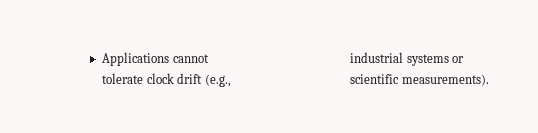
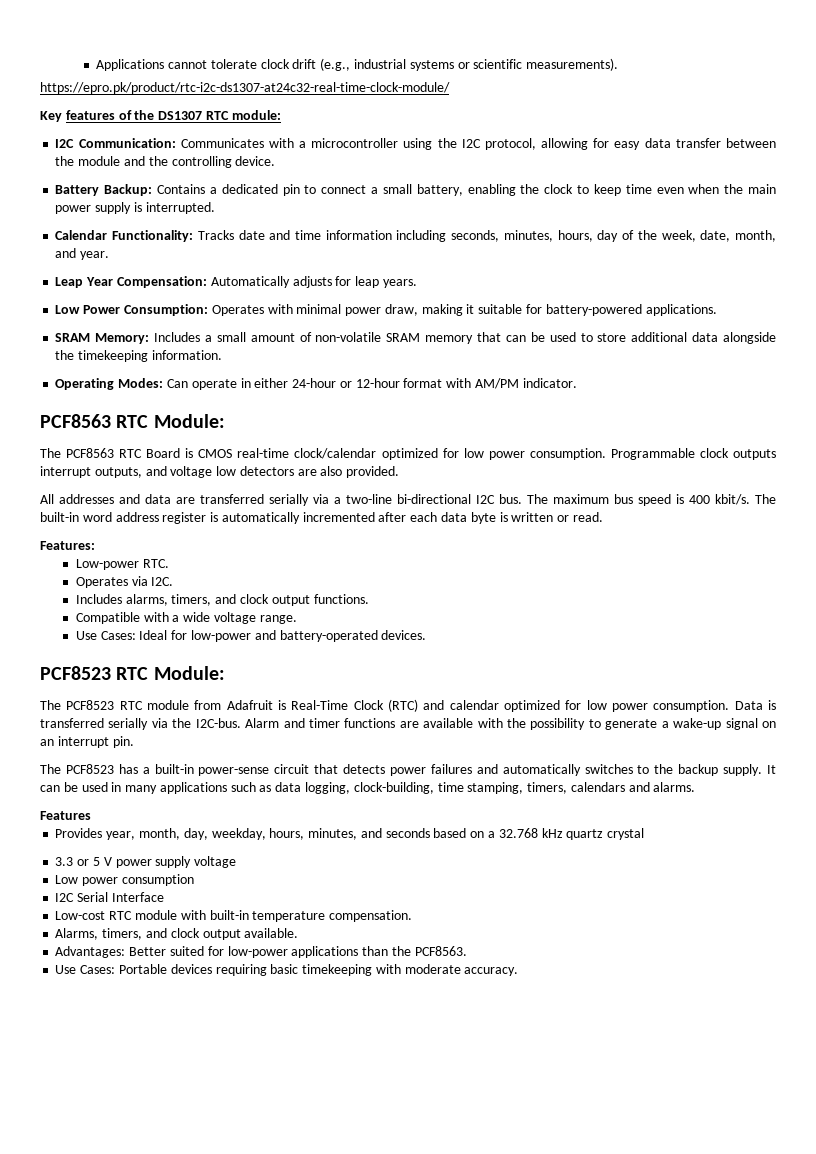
+ https://epro.pk/product/rtc-i2c-ds1307-at24c32-real-time-clock-module/
+ Key features of the DS1307 RTC module:
+ I2C Communication: Communicates with a microcontroller using the I2C protocol, allowing for easy data transfer between the module and the controlling device.
+ Battery Backup: Contains a dedicated pin to connect a small battery, enabling the clock to keep time even when the main power supply is interrupted.
+ Calendar Functionality: Tracks date and time information including seconds, minutes, hours, day of the week, date, month, and year.
+ Leap Year Compensation: Automatically adjusts for leap years.
+ Low Power Consumption: Operates with minimal power draw, making it suitable for battery-powered applications.
+ SRAM Memory: Includes a small amount of non-volatile SRAM memory that can be used to store additional data alongside the timekeeping information.
+ Operating Modes: Can operate in either 24-hour or 12-hour format with AM/PM indicator.
+ PCF8563 RTC Module:
+ The PCF8563 RTC Board is CMOS real-time clock/calendar optimized for low power consumption. Programmable clock outputs interrupt outputs, and voltage low detectors are also provided.
+ All addresses and data are transferred serially via a two-line bi-directional I2C bus. The maximum bus speed is 400 kbit/s. The built-in word address register is automatically incremented after each data byte is written or read.
+ Features:
+ Low-power RTC.
+ Operates via I2C.
+ Includes alarms, timers, and clock output functions.
+ Compatible with a wide voltage range.
+ Use Cases: Ideal for low-power and battery-operated devices.
+ PCF8523 RTC Module:
+ The PCF8523 RTC module from Adafruit is Real-Time Clock (RTC) and calendar optimized for low power consumption. Data is transferred serially via the I2C-bus. Alarm and timer functions are available with the possibility to generate a wake-up signal on an interrupt pin.
+ The PCF8523 has a built-in power-sense circuit that detects power failures and automatically switches to the backup supply. It can be used in many applications such as data logging, clock-building, time stamping, timers, calendars and alarms.
+ Features
+ Provides year, month, day, weekday, hours, minutes, and seconds based on a 32.768 kHz quartz crystal
+ 3.3 or 5 V power supply voltage
+ Low power consumption
+ I2C Serial Interface
+ Low-cost RTC module with built-in temperature compensation.
+ Alarms, timers, and clock output available.
+ Advantages: Better suited for low-power applications than the PCF8563.
+ Use Cases: Portable devices requiring basic timekeeping with moderate accuracy.

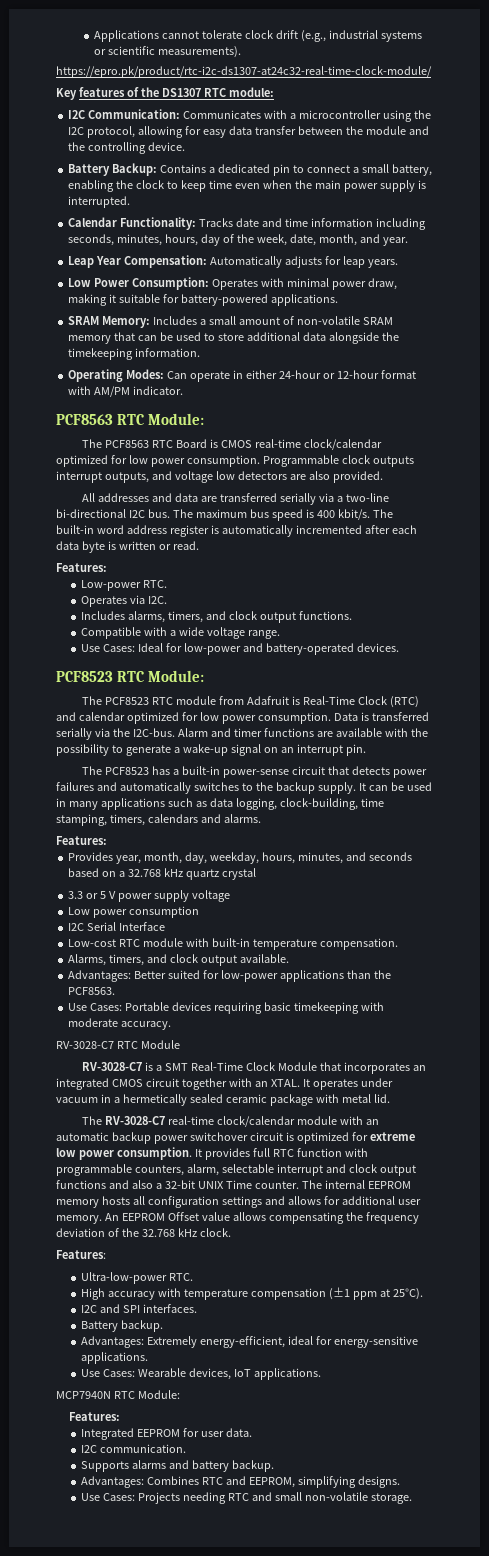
  It can be used in many applications such as data logging, clock-building, time stamping, timers, calendars and alarms.
- Features
+ Features:
+ RV-3028-C7 RTC Module
+ RV-3028-C7 is a SMT Real-Time Clock Module that incorporates an integrated CMOS circuit together with an XTAL. It operates under vacuum in a hermetically sealed ceramic package with metal lid.
+ The RV-3028-C7 real-time clock/calendar module with an automatic backup power switchover circuit is optimized for extreme low power consumption. It provides full RTC function with programmable counters, alarm, selectable interrupt and clock output functions and also a 32-bit UNIX Time counter. The internal EEPROM memory hosts all configuration settings and allows for additional user memory. An EEPROM Offset value allows compensating the frequency deviation of the 32.768 kHz clock.
+ Features:
+ Ultra-low-power RTC.
+ High accuracy with temperature compensation (±1 ppm at 25°C).
+ I2C and SPI interfaces.
+ Battery backup.
+ Advantages: Extremely energy-efficient, ideal for energy-sensitive applications.
+ Use Cases: Wearable devices, IoT applications.
+ MCP7940N RTC Module:
+ Features:
+ Integrated EEPROM for user data.
+ I2C communication.
+ Supports alarms and battery backup.
+ Advantages: Combines RTC and EEPROM, simplifying designs.
+ Use Cases: Projects needing RTC and small non-volatile storage.

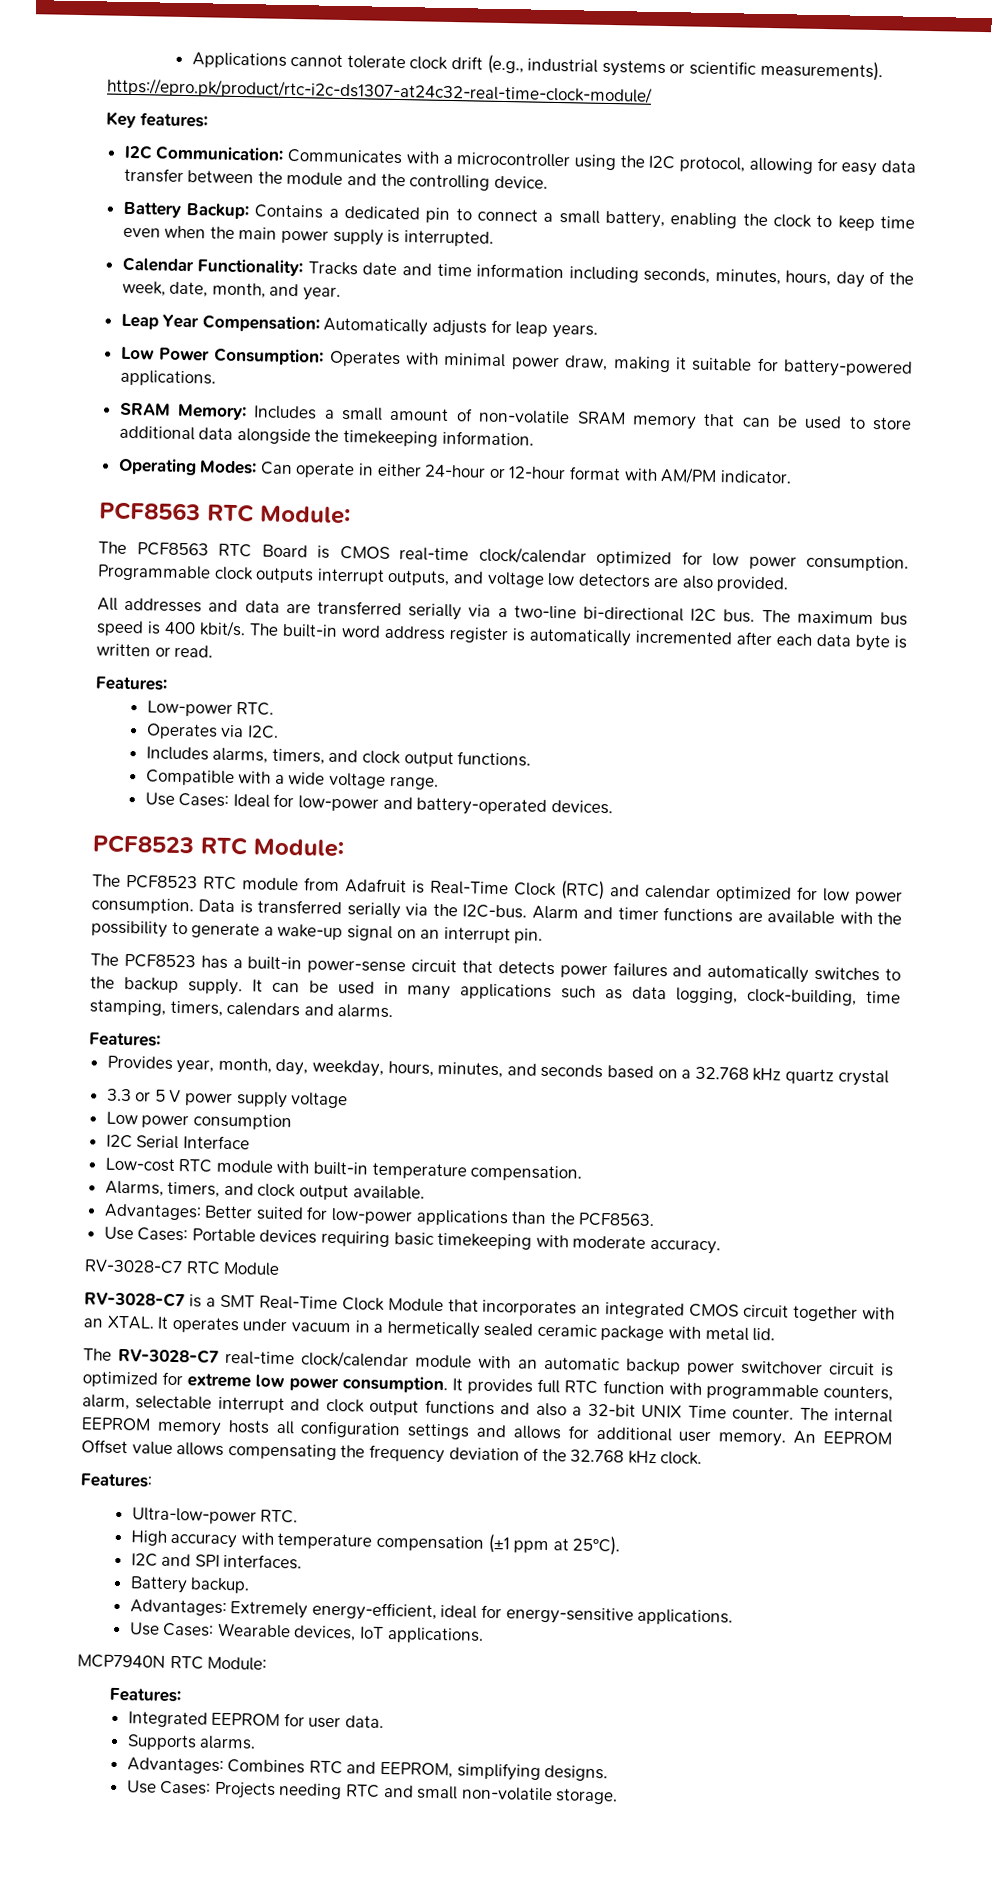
- Key features of the DS1307 RTC module:
+ Key features:
- I2C communication.
- Supports alarms and battery backup.
+ Supports alarms.

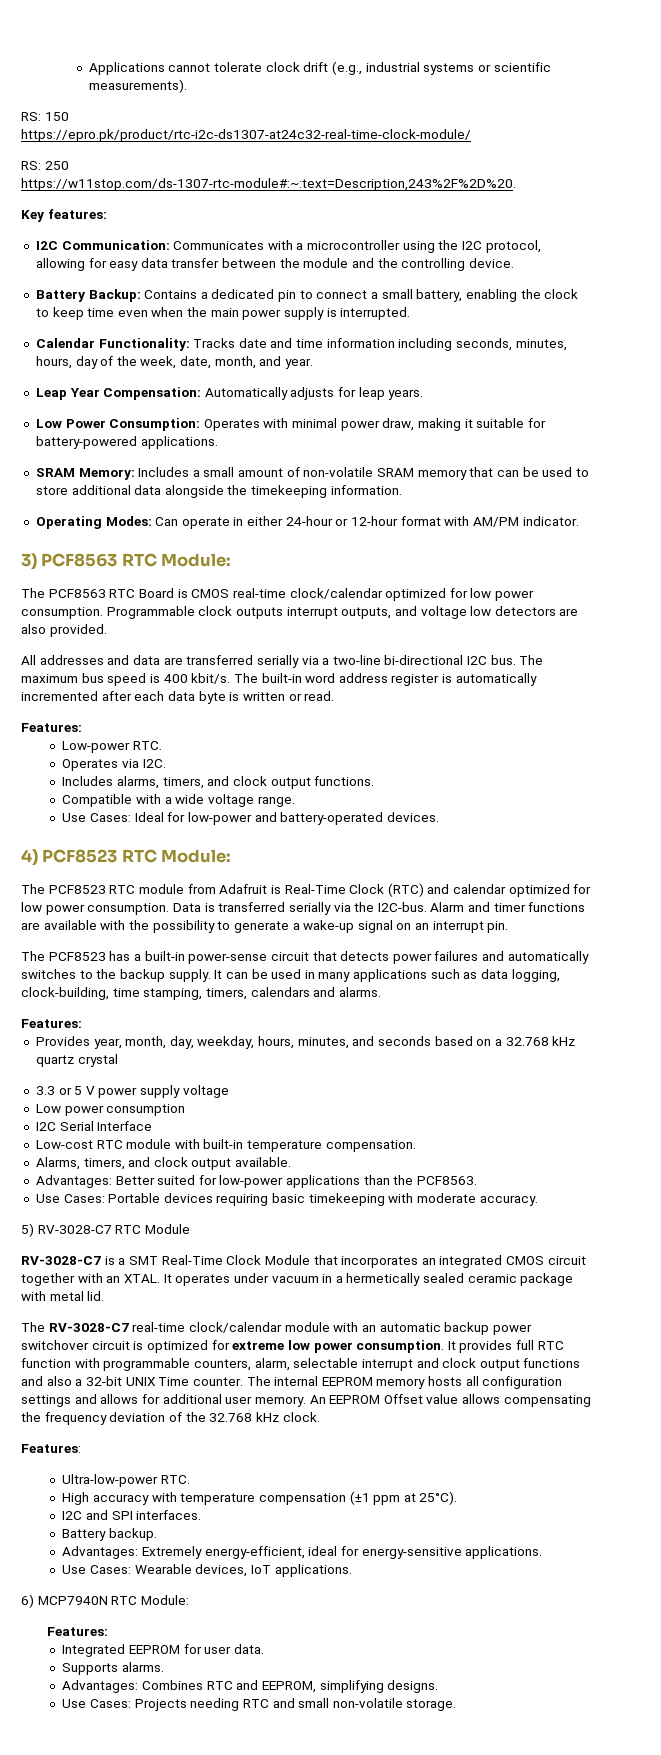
+ RS: 150
+ RS: 250
+ https://w11stop.com/ds-1307-rtc-module#:~:text=Description,243%2F%2D%20.
- PCF8563 RTC Module:
+ 3) PCF8563 RTC Module:
- PCF8523 RTC Module:
+ 4) PCF8523 RTC Module:
- RV-3028-C7 RTC Module
+ 5) RV-3028-C7 RTC Module
- MCP7940N RTC Module:
+ 6) MCP7940N RTC Module:

